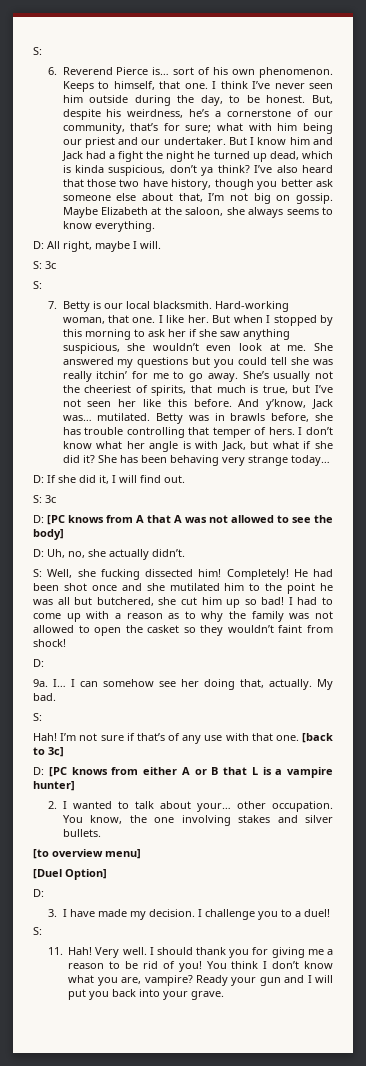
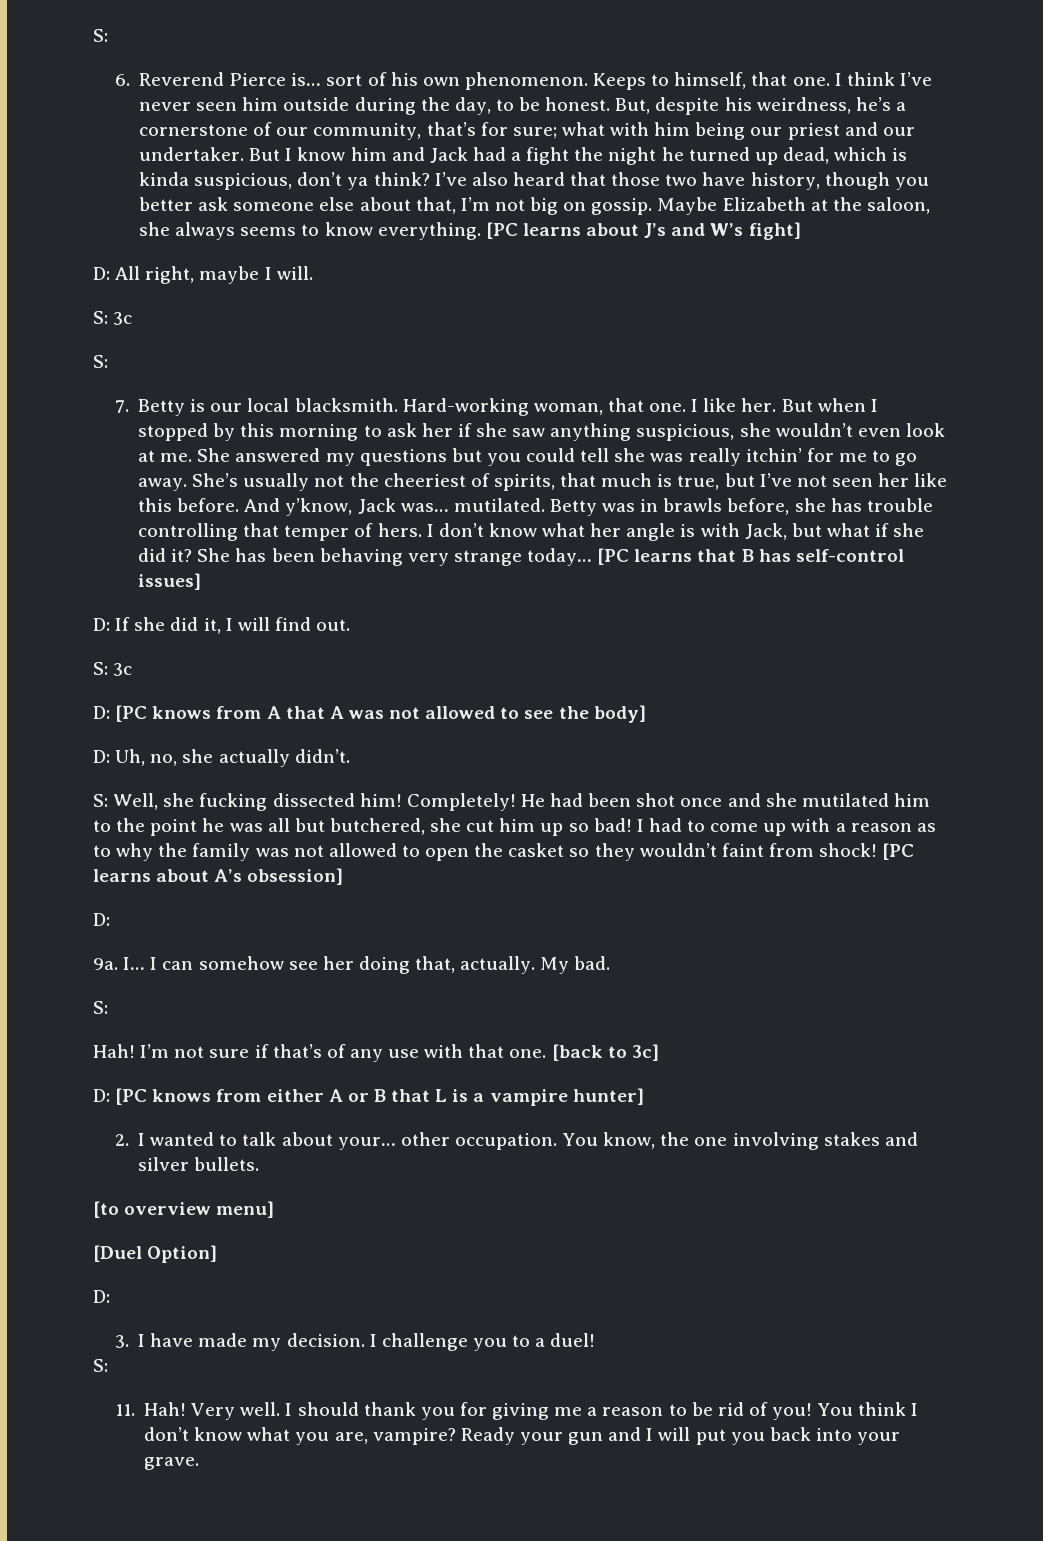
+ [PC learns about J’s and W’s fight]
+ [PC learns that B has self-control issues]
+ [PC learns about A’s obsession]

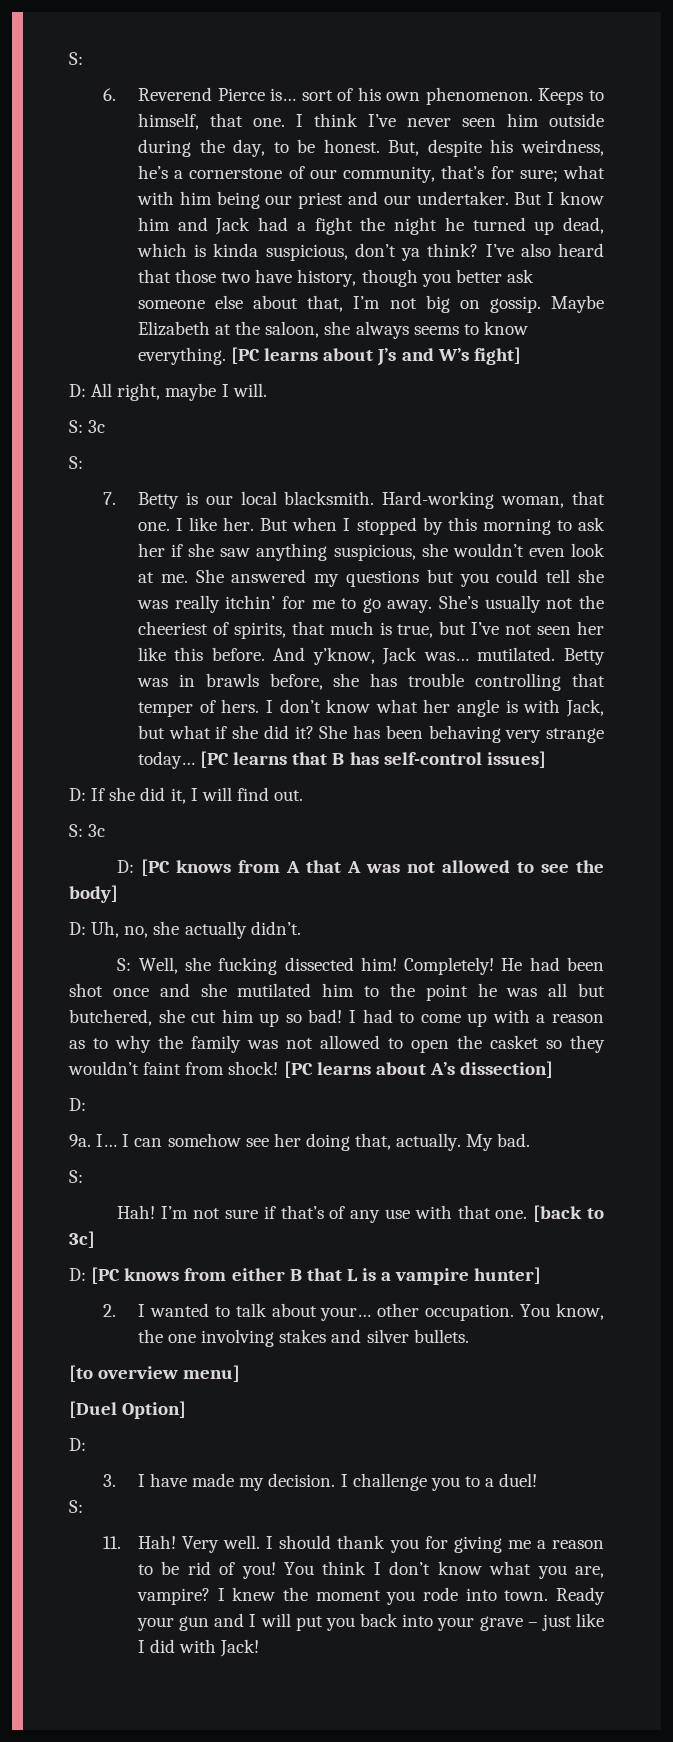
- [PC learns about A’s obsession]
+ [PC learns about A’s dissection]
- D: [PC knows from either A or B that L is a vampire hunter]
+ D: [PC knows from either B that L is a vampire hunter]
+ I knew the moment you rode into town.
- Ready your gun and I will put you back into your grave.
+ Ready your gun and I will put you back into your grave – just like I did with Jack!

